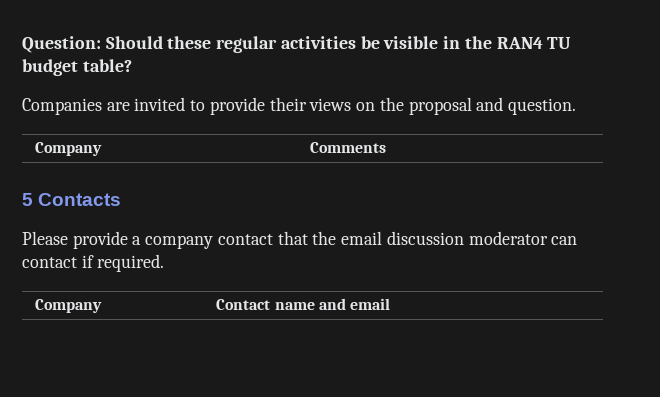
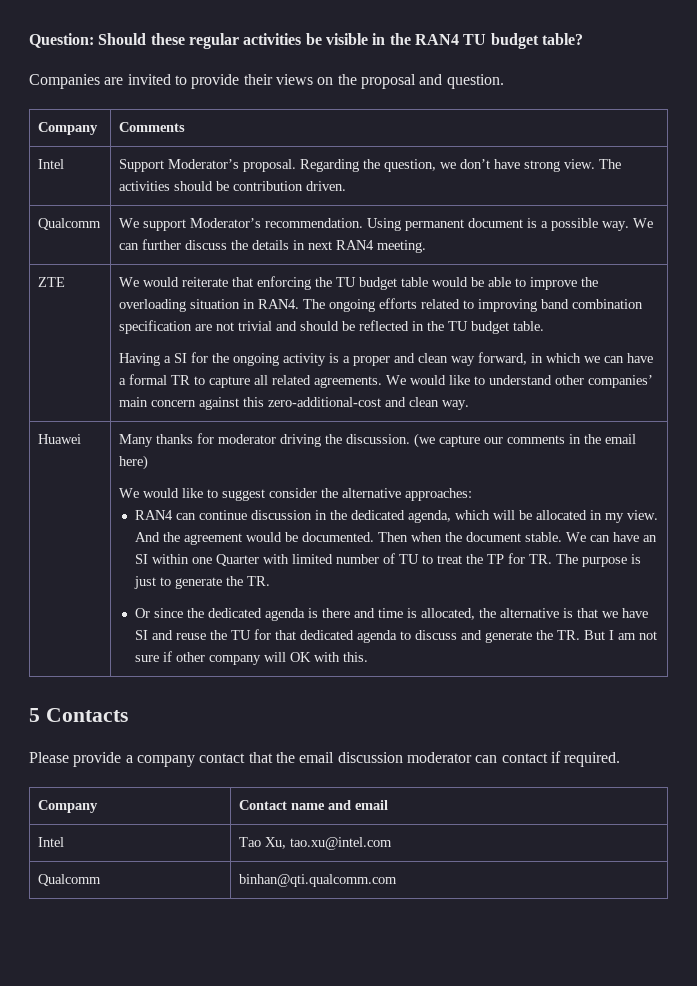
+ Intel | Support Moderator’s proposal. Regarding the question, we don’t have strong view. The activities should be contribution driven.
+ Qualcomm | We support Moderator’s recommendation. Using permanent document is a possible way. We can further discuss the details in next RAN4 meeting.
+ ZTE | We would reiterate that enforcing the TU budget table would be able to improve the overloading situation in RAN4. The ongoing efforts related to improving band combination specification are not trivial and should be reflected in the TU budget table.
+ Having a SI for the ongoing activity is a proper and clean way forward, in which we can have a formal TR to capture all related agreements. We would like to understand other companies’ main concern against this zero-additional-cost and clean way.
+ Huawei | Many thanks for moderator driving the discussion. (we capture our comments in the email here)
+ We would like to suggest consider the alternative approaches:
+ RAN4 can continue discussion in the dedicated agenda, which will be allocated in my view. And the agreement would be documented. Then when the document stable. We can have an SI within one Quarter with limited number of TU to treat the TP for TR. The purpose is just to generate the TR.
+ Or since the dedicated agenda is there and time is allocated, the alternative is that we have SI and reuse the TU for that dedicated agenda to discuss and generate the TR. But I am not sure if other company will OK with this.
+ Intel | Tao Xu, tao.xu@intel.com
+ Qualcomm | binhan@qti.qualcomm.com

